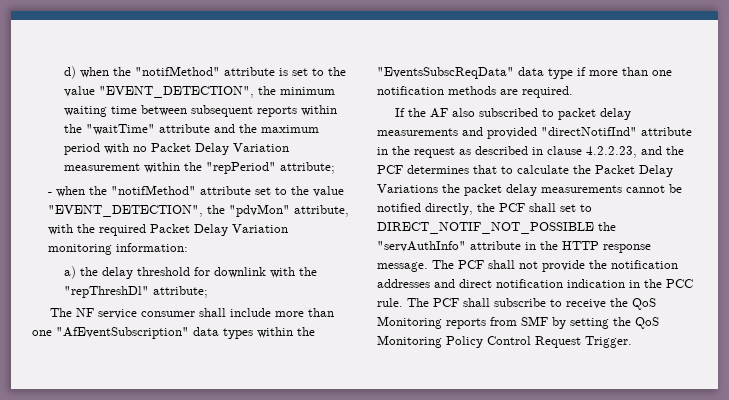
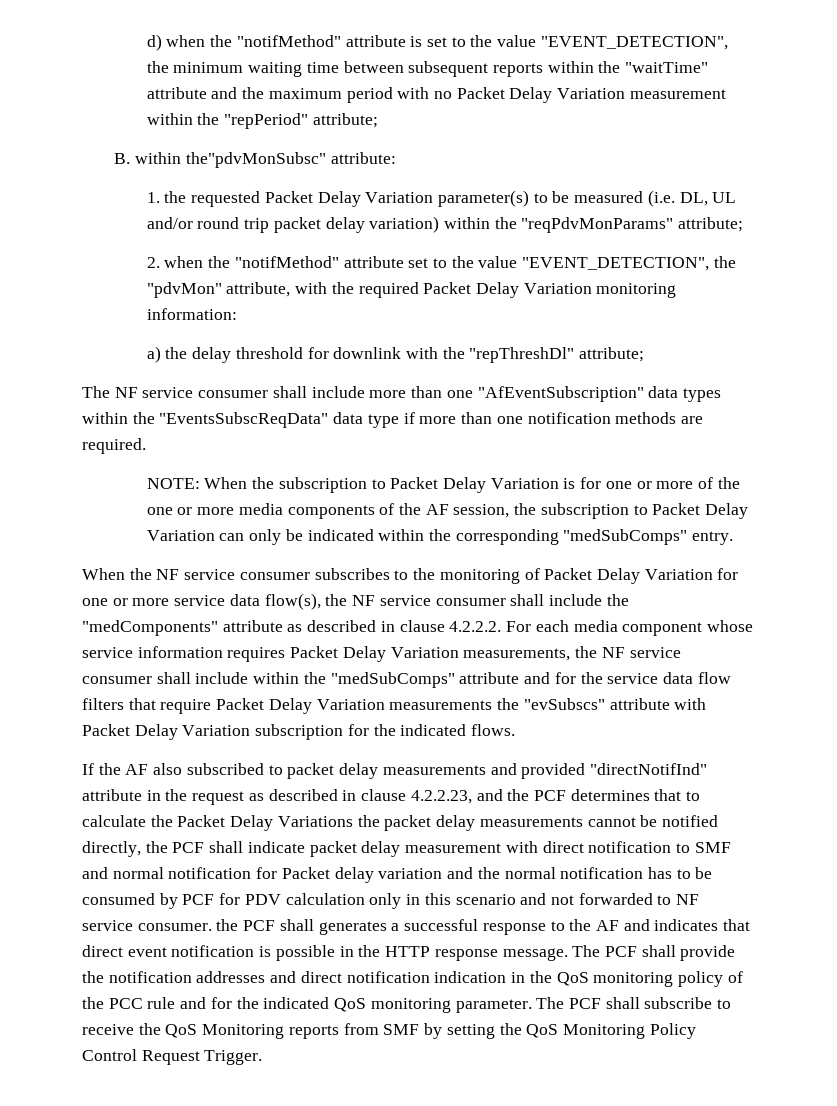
- - when the "notifMethod" attribute set to the value "EVENT_DETECTION", the "pdvMon" attribute, with the required Packet Delay Variation monitoring information:
+ B. within the"pdvMonSubsc" attribute:
+ 1. the requested Packet Delay Variation parameter(s) to be measured (i.e. DL, UL and/or round trip packet delay variation) within the "reqPdvMonParams" attribute;
+ 2. when the "notifMethod" attribute set to the value "EVENT_DETECTION", the "pdvMon" attribute, with the required Packet Delay Variation monitoring information:
+ NOTE: When the subscription to Packet Delay Variation is for one or more of the one or more media components of the AF session, the subscription to Packet Delay Variation can only be indicated within the corresponding "medSubComps" entry.
+ When the NF service consumer subscribes to the monitoring of Packet Delay Variation for one or more service data flow(s), the NF service consumer shall include the "medComponents" attribute as described in clause 4.2.2.2. For each media component whose service information requires Packet Delay Variation measurements, the NF service consumer shall include within the "medSubComps" attribute and for the service data flow filters that require Packet Delay Variation measurements the "evSubscs" attribute with Packet Delay Variation subscription for the indicated flows.
- If the AF also subscribed to packet delay measurements and provided "directNotifInd" attribute in the request as described in clause 4.2.2.23, and the PCF determines that to calculate the Packet Delay Variations the packet delay measurements cannot be notified directly, the PCF shall set to DIRECT_NOTIF_NOT_POSSIBLE the "servAuthInfo" attribute in the HTTP response message.
+ If the AF also subscribed to packet delay measurements and provided "directNotifInd" attribute in the request as described in clause 4.2.2.23, and the PCF determines that to calculate the Packet Delay Variations the packet delay measurements cannot be notified directly, the PCF shall indicate packet delay measurement with direct notification to SMF and normal notification for Packet delay variation and the normal notification has to be consumed by PCF for PDV calculation only in this scenario and not forwarded to NF service consumer. the PCF shall generates a successful response to the AF and indicates that direct event notification is possible in the HTTP response message.
- The PCF shall not provide the notification addresses and direct notification indication in the PCC rule.
+ The PCF shall provide the notification addresses and direct notification indication in the QoS monitoring policy of the PCC rule and for the indicated QoS monitoring parameter.

